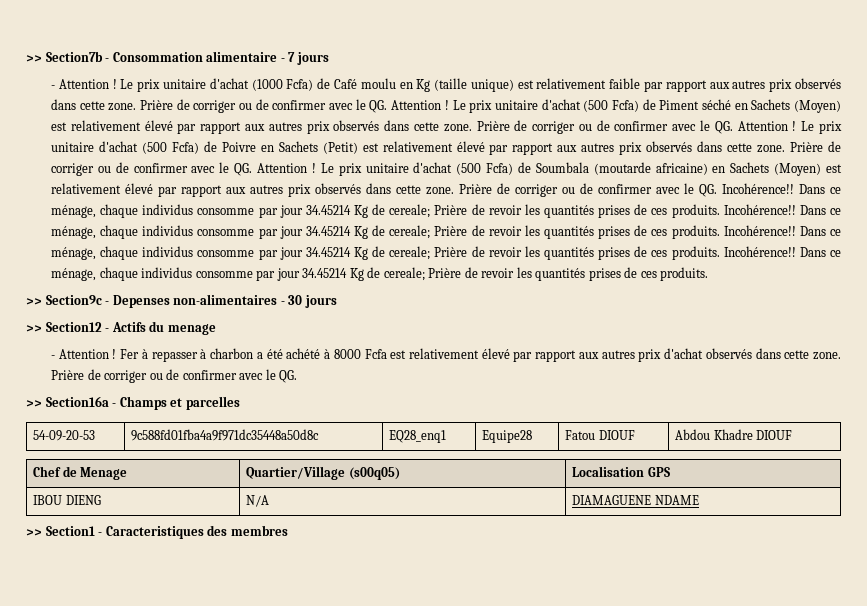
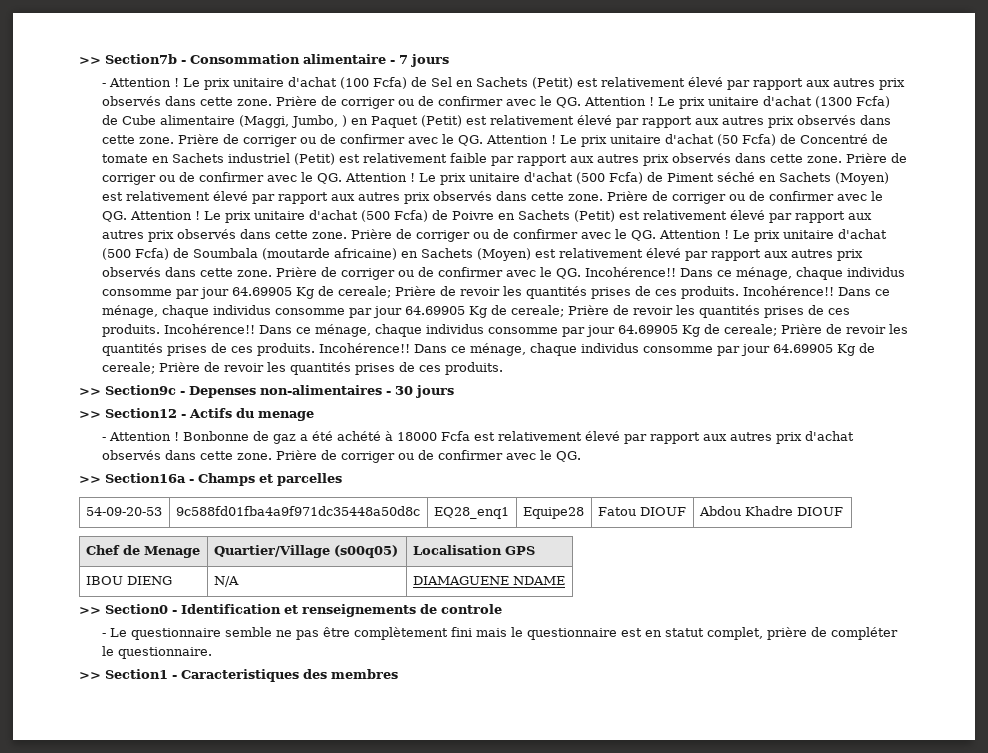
- Le prix unitaire d'achat (1000 Fcfa) de Café moulu en Kg (taille unique) est relativement faible par rapport aux autres prix observés dans cette zone.
+ Le prix unitaire d'achat (100 Fcfa) de Sel en Sachets (Petit) est relativement élevé par rapport aux autres prix observés dans cette zone. Prière de corriger ou de confirmer avec le QG. Attention ! Le prix unitaire d'achat (1300 Fcfa) de Cube alimentaire (Maggi, Jumbo, ) en Paquet (Petit) est relativement élevé par rapport aux autres prix observés dans cette zone. Prière de corriger ou de confirmer avec le QG. Attention ! Le prix unitaire d'achat (50 Fcfa) de Concentré de tomate en Sachets industriel (Petit) est relativement faible par rapport aux autres prix observés dans cette zone.
- Prière de corriger ou de confirmer avec le QG. Incohérence!! Dans ce ménage, chaque individus consomme par jour 34.45214 Kg de cereale; Prière de revoir les quantités prises de ces produits. Incohérence!! Dans ce ménage, chaque individus consomme par jour 34.45214 Kg de cereale; Prière de revoir les quantités prises de ces produits. Incohérence!! Dans ce ménage, chaque individus consomme par jour 34.45214 Kg de cereale; Prière de revoir les quantités prises de ces produits. Incohérence!! Dans ce ménage, chaque individus consomme par jour 34.45214 Kg de cereale; Prière de revoir les quantités prises de ces produits.
+ Prière de corriger ou de confirmer avec le QG. Incohérence!! Dans ce ménage, chaque individus consomme par jour 64.69905 Kg de cereale; Prière de revoir les quantités prises de ces produits. Incohérence!! Dans ce ménage, chaque individus consomme par jour 64.69905 Kg de cereale; Prière de revoir les quantités prises de ces produits. Incohérence!! Dans ce ménage, chaque individus consomme par jour 64.69905 Kg de cereale; Prière de revoir les quantités prises de ces produits. Incohérence!! Dans ce ménage, chaque individus consomme par jour 64.69905 Kg de cereale; Prière de revoir les quantités prises de ces produits.
- Fer à repasser à charbon a été achété à 8000 Fcfa est relativement élevé par rapport aux autres prix d'achat observés dans cette zone.
+ Bonbonne de gaz a été achété à 18000 Fcfa est relativement élevé par rapport aux autres prix d'achat observés dans cette zone.
+ >> Section0 - Identification et renseignements de controle
+ - Le questionnaire semble ne pas être complètement fini mais le questionnaire est en statut complet, prière de compléter le questionnaire.

